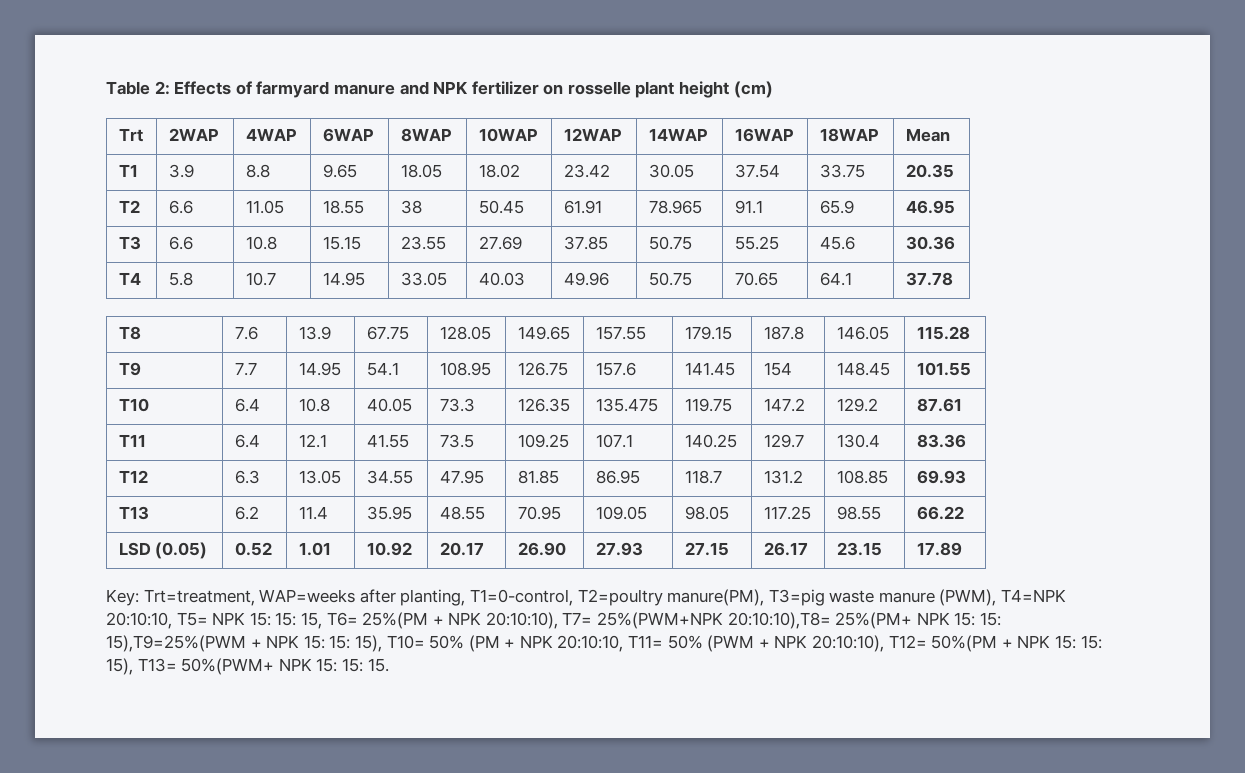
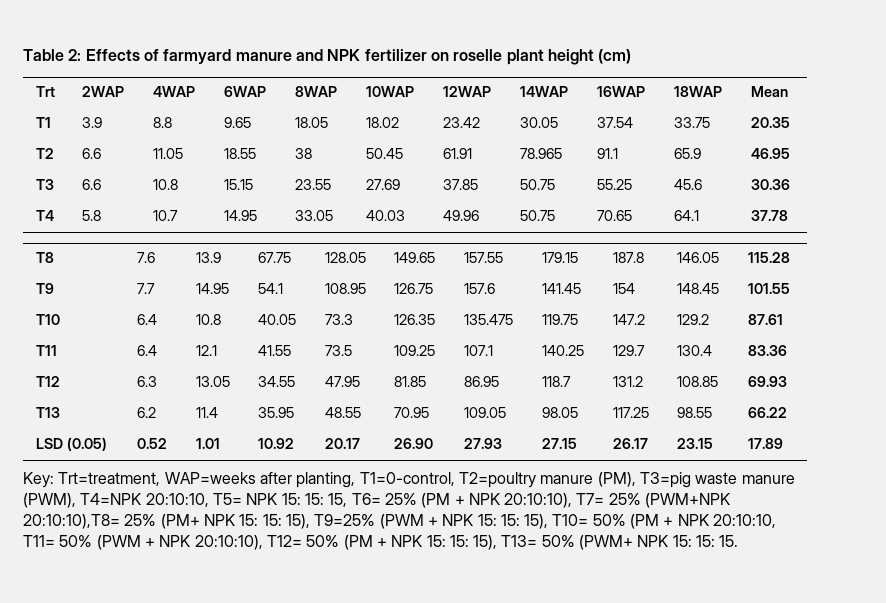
- Table 2: Effects of farmyard manure and NPK fertilizer on rosselle plant height (cm)
+ Table 2: Effects of farmyard manure and NPK fertilizer on roselle plant height (cm)
- Key: Trt=treatment, WAP=weeks after planting, T1=0-control, T2=poultry manure(PM), T3=pig waste manure (PWM), T4=NPK 20:10:10, T5= NPK 15: 15: 15, T6= 25%(PM + NPK 20:10:10), T7= 25%(PWM+NPK 20:10:10),T8= 25%(PM+ NPK 15: 15: 15),T9=25%(PWM + NPK 15: 15: 15), T10= 50% (PM + NPK 20:10:10, T11= 50% (PWM + NPK 20:10:10), T12= 50%(PM + NPK 15: 15: 15), T13= 50%(PWM+ NPK 15: 15: 15.
+ Key: Trt=treatment, WAP=weeks after planting, T1=0-control, T2=poultry manure (PM), T3=pig waste manure (PWM), T4=NPK 20:10:10, T5= NPK 15: 15: 15, T6= 25% (PM + NPK 20:10:10), T7= 25% (PWM+NPK 20:10:10),T8= 25% (PM+ NPK 15: 15: 15), T9=25% (PWM + NPK 15: 15: 15), T10= 50% (PM + NPK 20:10:10, T11= 50% (PWM + NPK 20:10:10), T12= 50% (PM + NPK 15: 15: 15), T13= 50% (PWM+ NPK 15: 15: 15.

